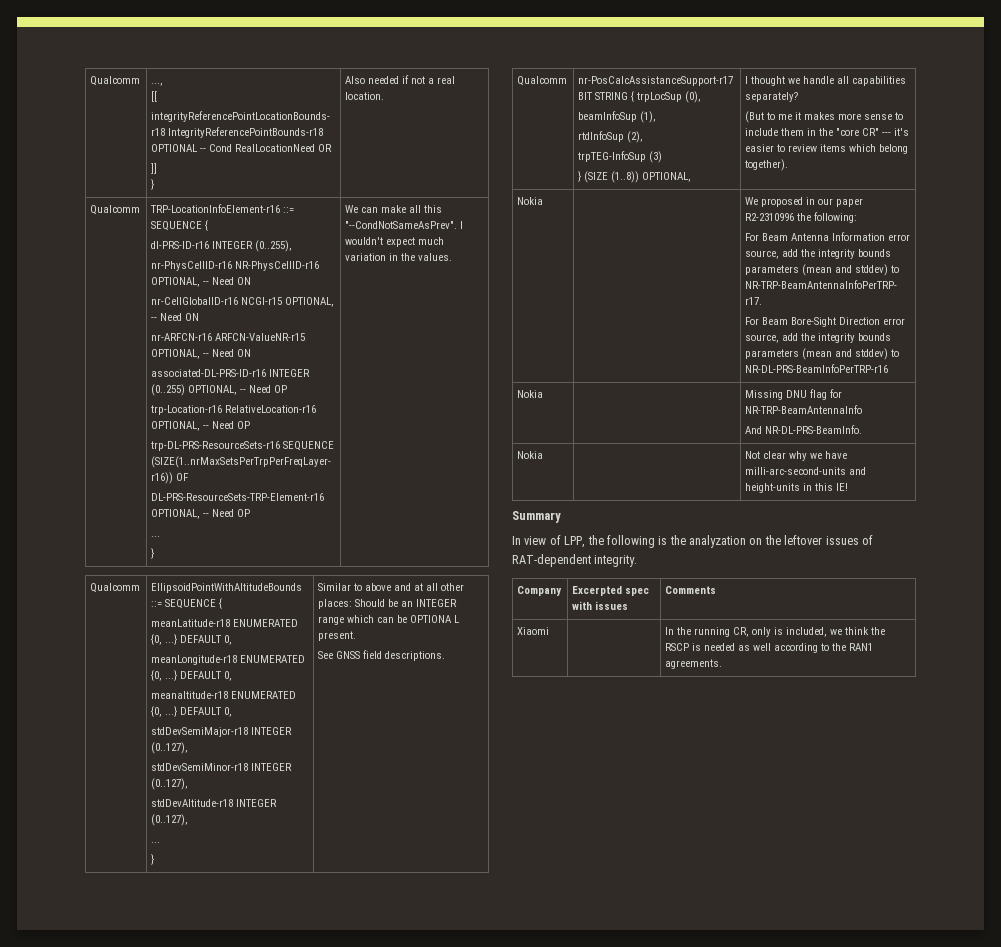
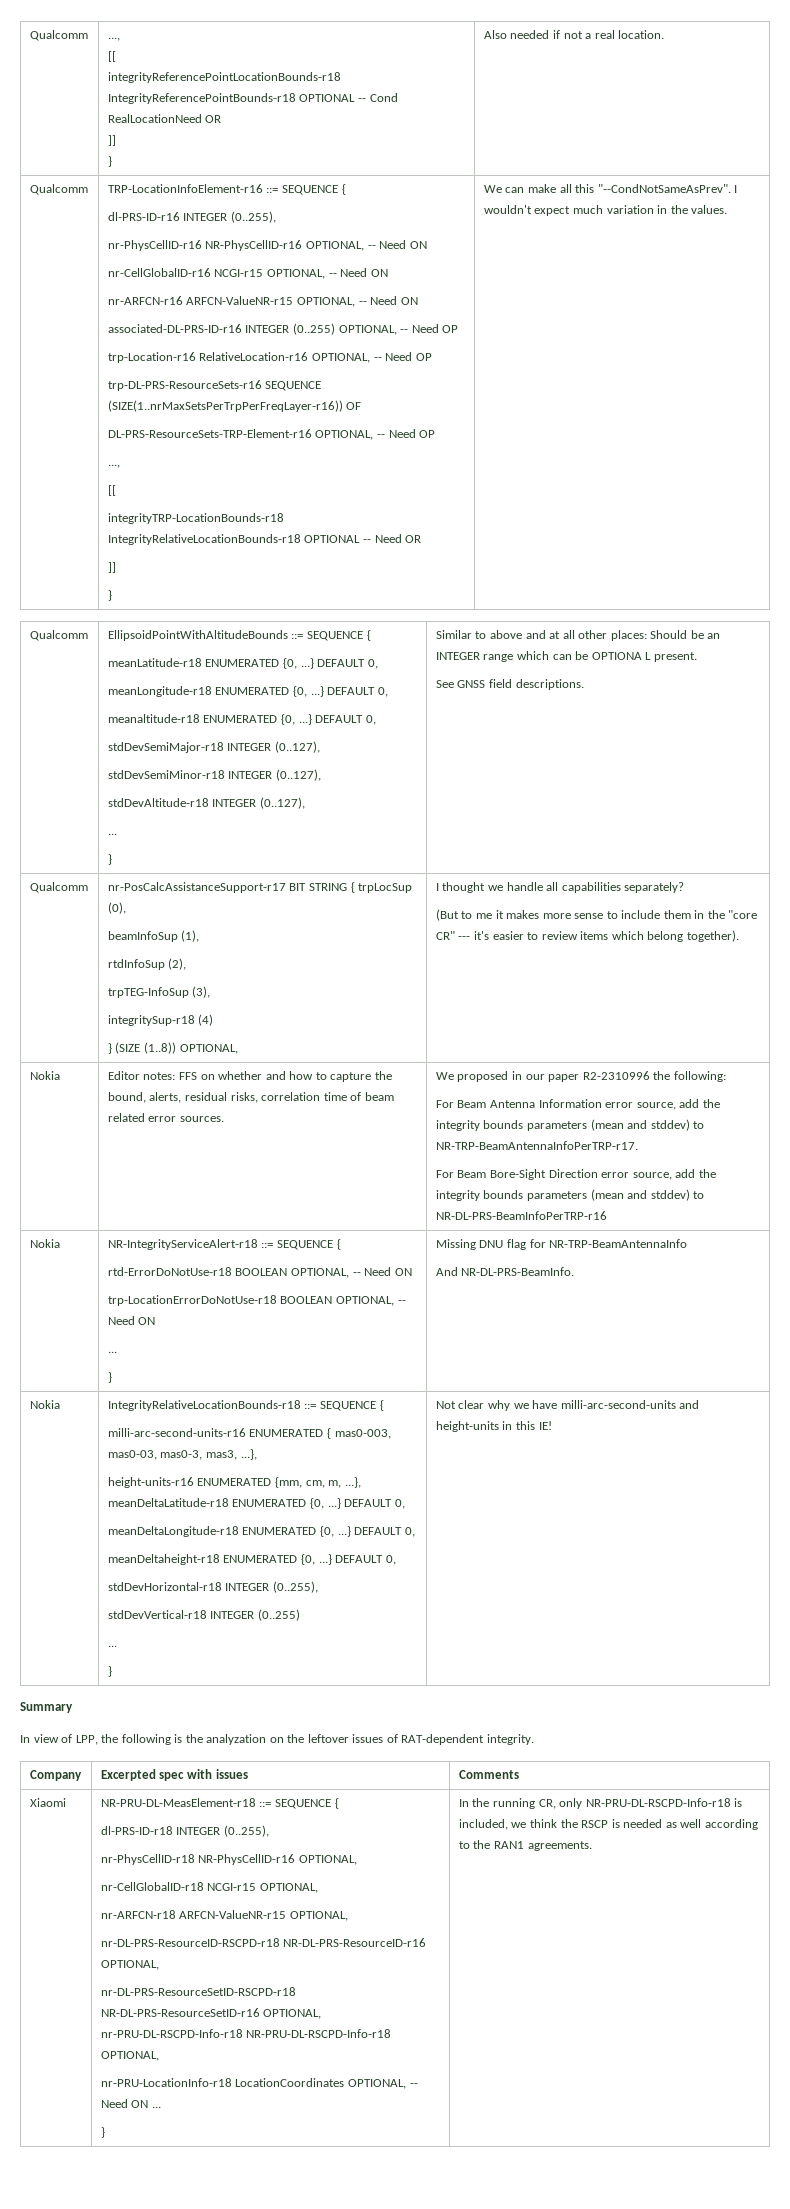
  DL-PRS-ResourceSets-TRP-Element-r16 OPTIONAL, -- Need OP
- ...
+ ...,
+ [[
+ integrityTRP-LocationBounds-r18 IntegrityRelativeLocationBounds-r18 OPTIONAL -- Need OR
+ ]]
- trpTEG-InfoSup (3)
+ trpTEG-InfoSup (3),
+ integritySup-r18 (4)
+ Editor notes: FFS on whether and how to capture the bound, alerts, residual risks, correlation time of beam related error sources.
- Nokia | | Missing DNU flag for NR-TRP-BeamAntennaInfo
+ Nokia | NR-IntegrityServiceAlert-r18 ::= SEQUENCE {
+ rtd-ErrorDoNotUse-r18 BOOLEAN OPTIONAL, -- Need ON
+ trp-LocationErrorDoNotUse-r18 BOOLEAN OPTIONAL, -- Need ON
+ ...
+ } | Missing DNU flag for NR-TRP-BeamAntennaInfo
+ IntegrityRelativeLocationBounds-r18 ::= SEQUENCE {
+ milli-arc-second-units-r16 ENUMERATED { mas0-003, mas0-03, mas0-3, mas3, ...},
+ height-units-r16 ENUMERATED {mm, cm, m, ...}, meanDeltaLatitude-r18 ENUMERATED {0, ...} DEFAULT 0,
+ meanDeltaLongitude-r18 ENUMERATED {0, ...} DEFAULT 0,
+ meanDeltaheight-r18 ENUMERATED {0, ...} DEFAULT 0,
+ stdDevHorizontal-r18 INTEGER (0..255),
+ stdDevVertical-r18 INTEGER (0..255)
+ ...
+ }
+ NR-PRU-DL-MeasElement-r18 ::= SEQUENCE {
+ dl-PRS-ID-r18 INTEGER (0..255),
+ nr-PhysCellID-r18 NR-PhysCellID-r16 OPTIONAL,
+ nr-CellGlobalID-r18 NCGI-r15 OPTIONAL,
+ nr-ARFCN-r18 ARFCN-ValueNR-r15 OPTIONAL,
+ nr-DL-PRS-ResourceID-RSCPD-r18 NR-DL-PRS-ResourceID-r16 OPTIONAL,
+ nr-DL-PRS-ResourceSetID-RSCPD-r18 NR-DL-PRS-ResourceSetID-r16 OPTIONAL, nr-PRU-DL-RSCPD-Info-r18 NR-PRU-DL-RSCPD-Info-r18 OPTIONAL,
+ nr-PRU-LocationInfo-r18 LocationCoordinates OPTIONAL, -- Need ON ...
+ }
- In the running CR, only is included, we think the RSCP is needed as well according to the RAN1 agreements.
+ In the running CR, only NR-PRU-DL-RSCPD-Info-r18 is included, we think the RSCP is needed as well according to the RAN1 agreements.

